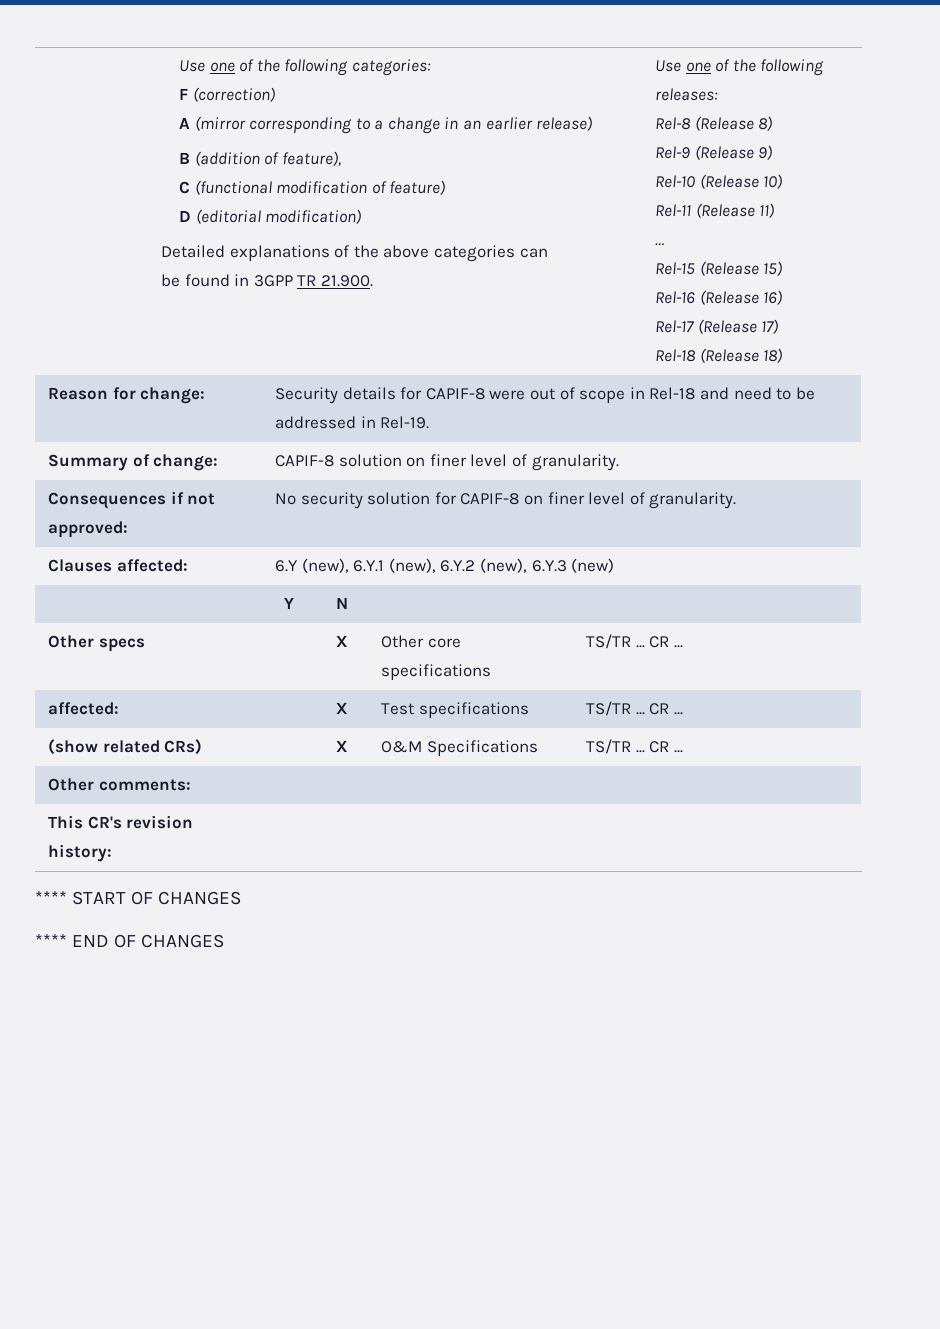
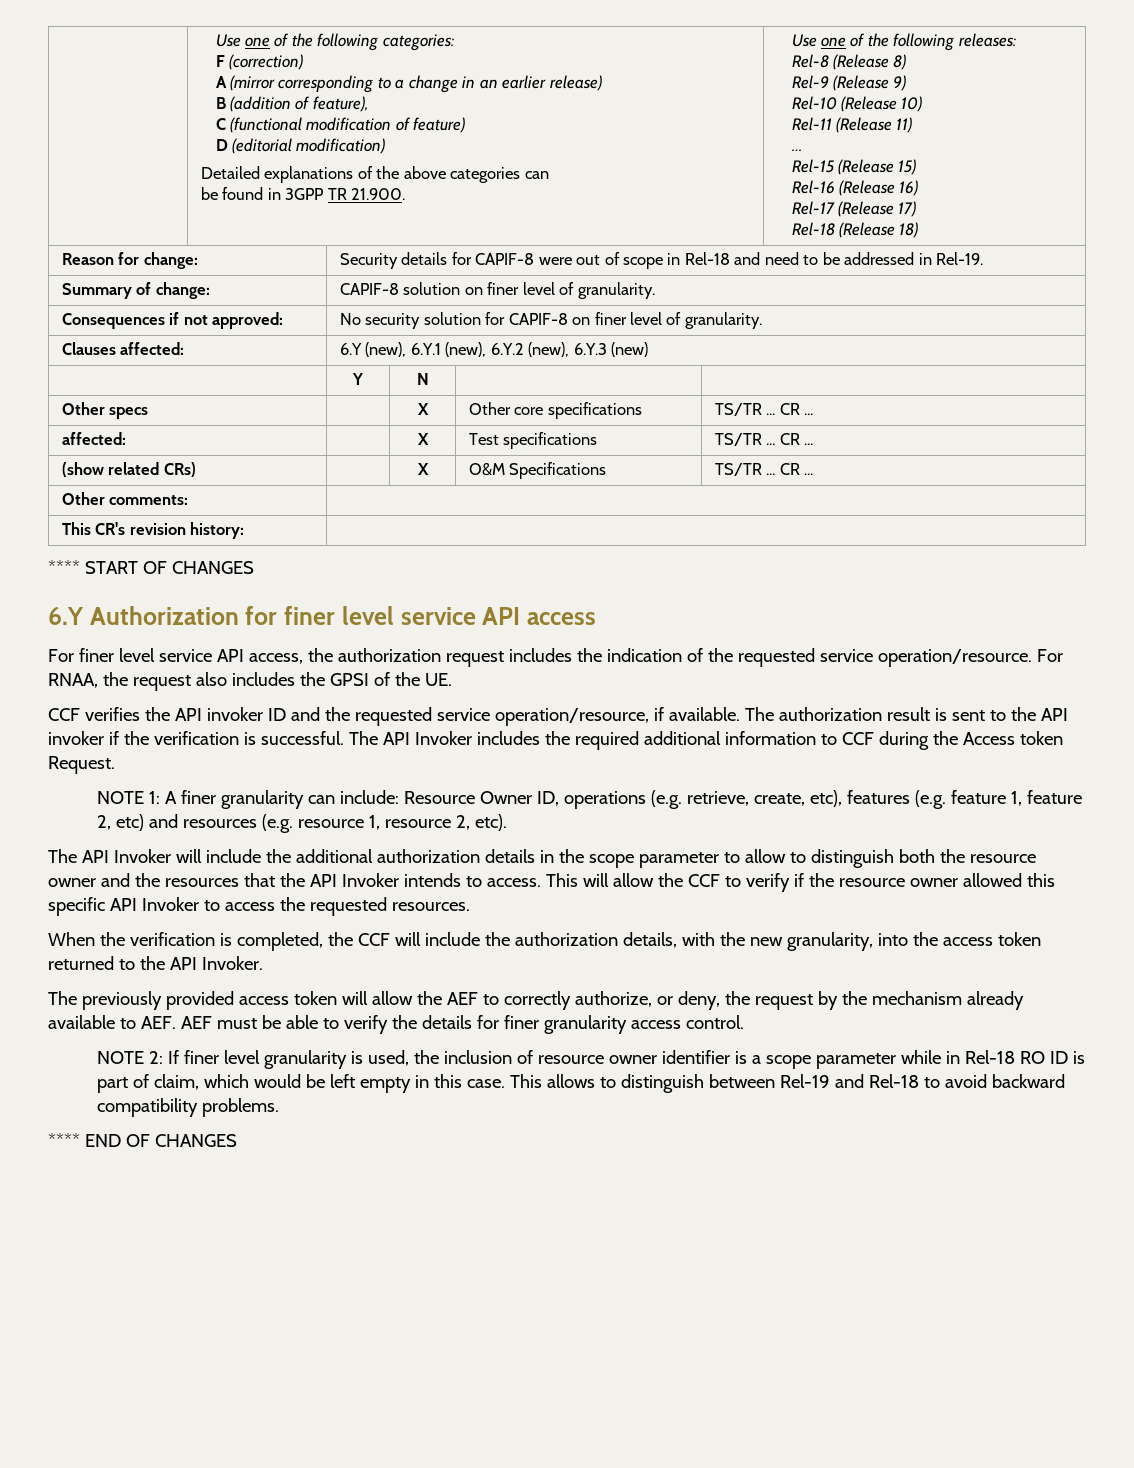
+ 6.Y Authorization for finer level service API access
+ For finer level service API access, the authorization request includes the indication of the requested service operation/resource. For RNAA, the request also includes the GPSI of the UE.
+ CCF verifies the API invoker ID and the requested service operation/resource, if available. The authorization result is sent to the API invoker if the verification is successful. The API Invoker includes the required additional information to CCF during the Access token Request.
+ NOTE 1: A finer granularity can include: Resource Owner ID, operations (e.g. retrieve, create, etc), features (e.g. feature 1, feature 2, etc) and resources (e.g. resource 1, resource 2, etc).
+ The API Invoker will include the additional authorization details in the scope parameter to allow to distinguish both the resource owner and the resources that the API Invoker intends to access. This will allow the CCF to verify if the resource owner allowed this specific API Invoker to access the requested resources.
+ When the verification is completed, the CCF will include the authorization details, with the new granularity, into the access token returned to the API Invoker.
+ The previously provided access token will allow the AEF to correctly authorize, or deny, the request by the mechanism already available to AEF. AEF must be able to verify the details for finer granularity access control.
+ NOTE 2: If finer level granularity is used, the inclusion of resource owner identifier is a scope parameter while in Rel-18 RO ID is part of claim, which would be left empty in this case. This allows to distinguish between Rel-19 and Rel-18 to avoid backward compatibility problems.

